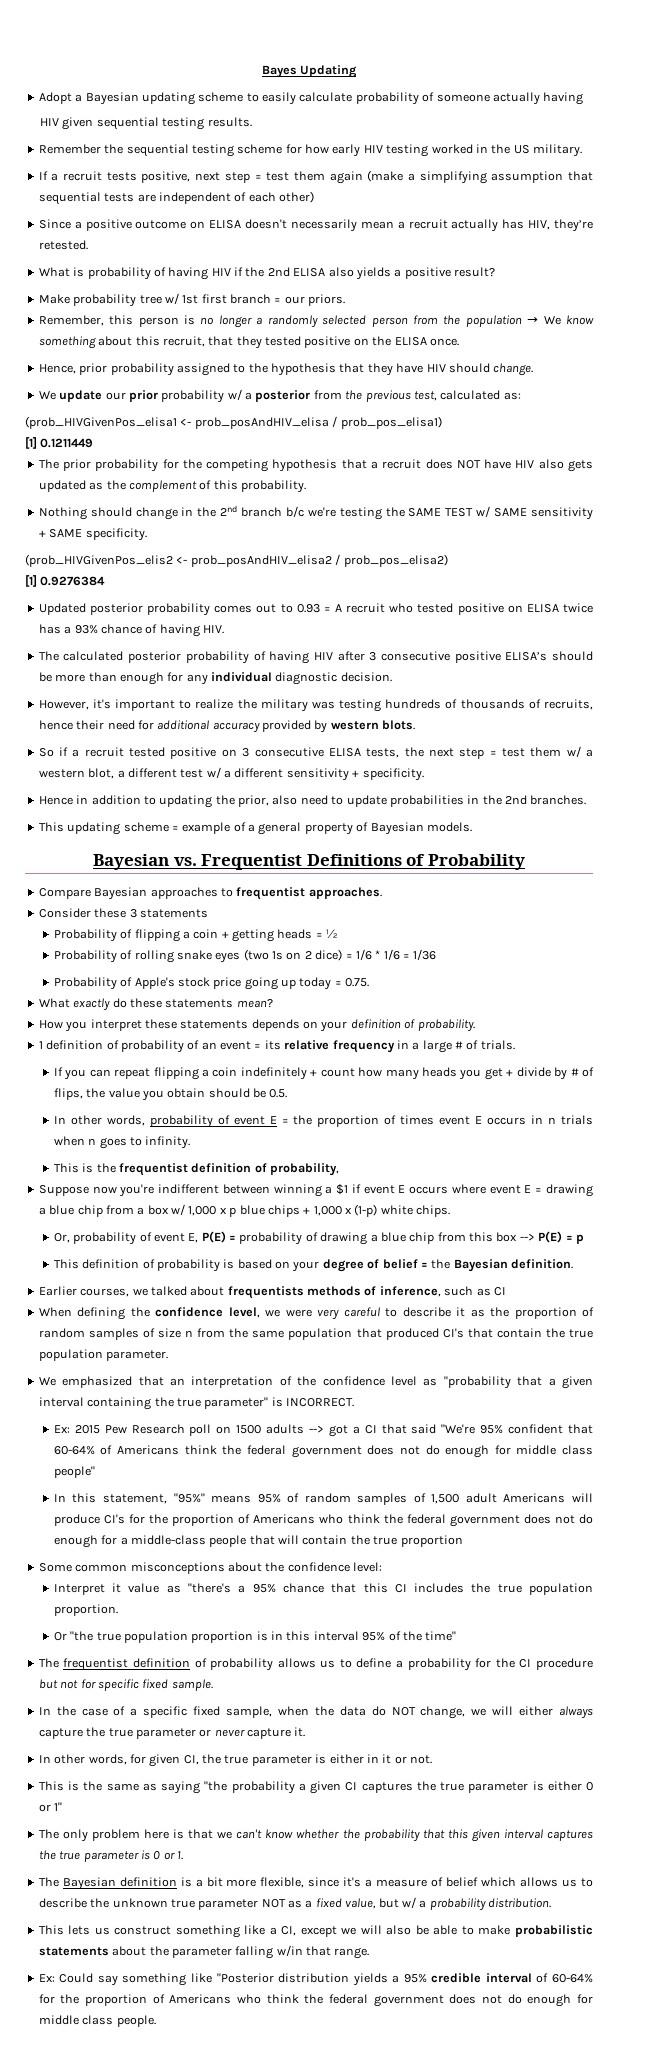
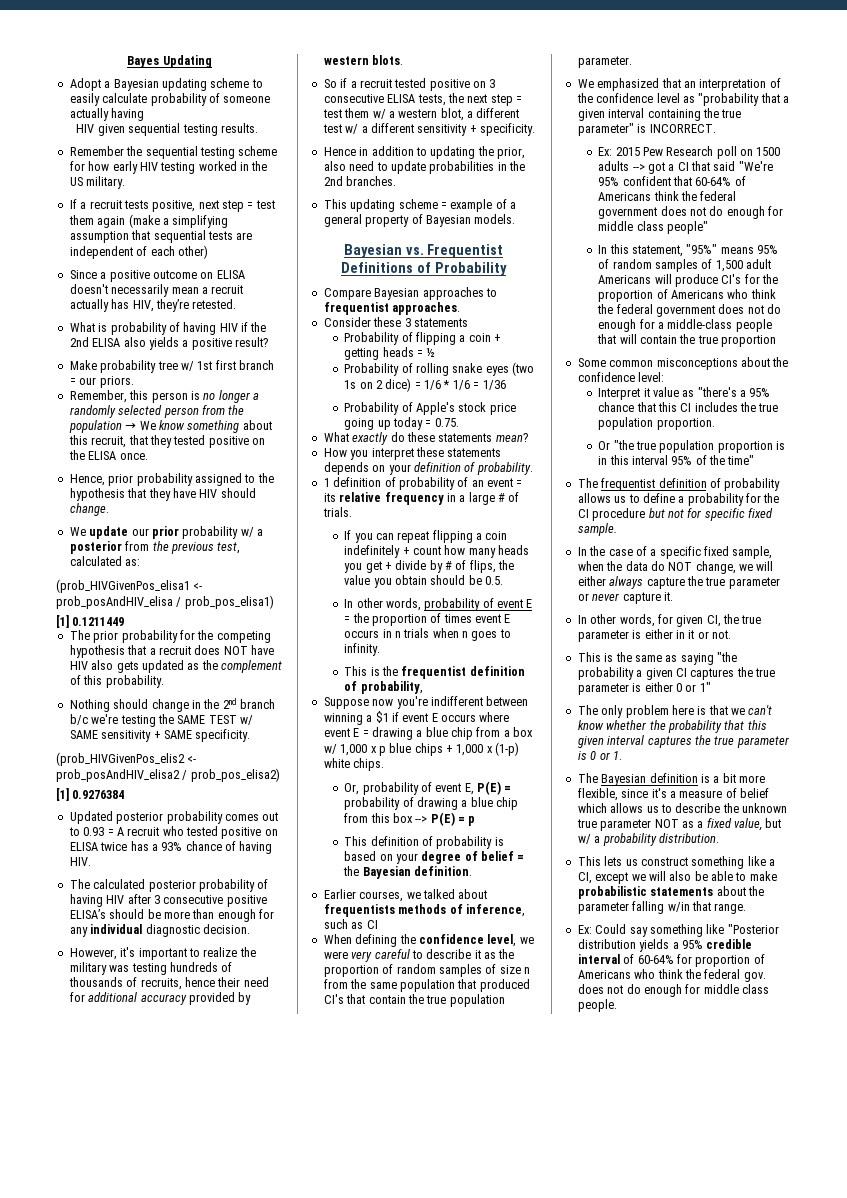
- Ex: Could say something like "Posterior distribution yields a 95% credible interval of 60-64% for the proportion of Americans who think the federal government does not do enough for middle class people.
+ Ex: Could say something like "Posterior distribution yields a 95% credible interval of 60-64% for proportion of Americans who think the federal gov. does not do enough for middle class people.

